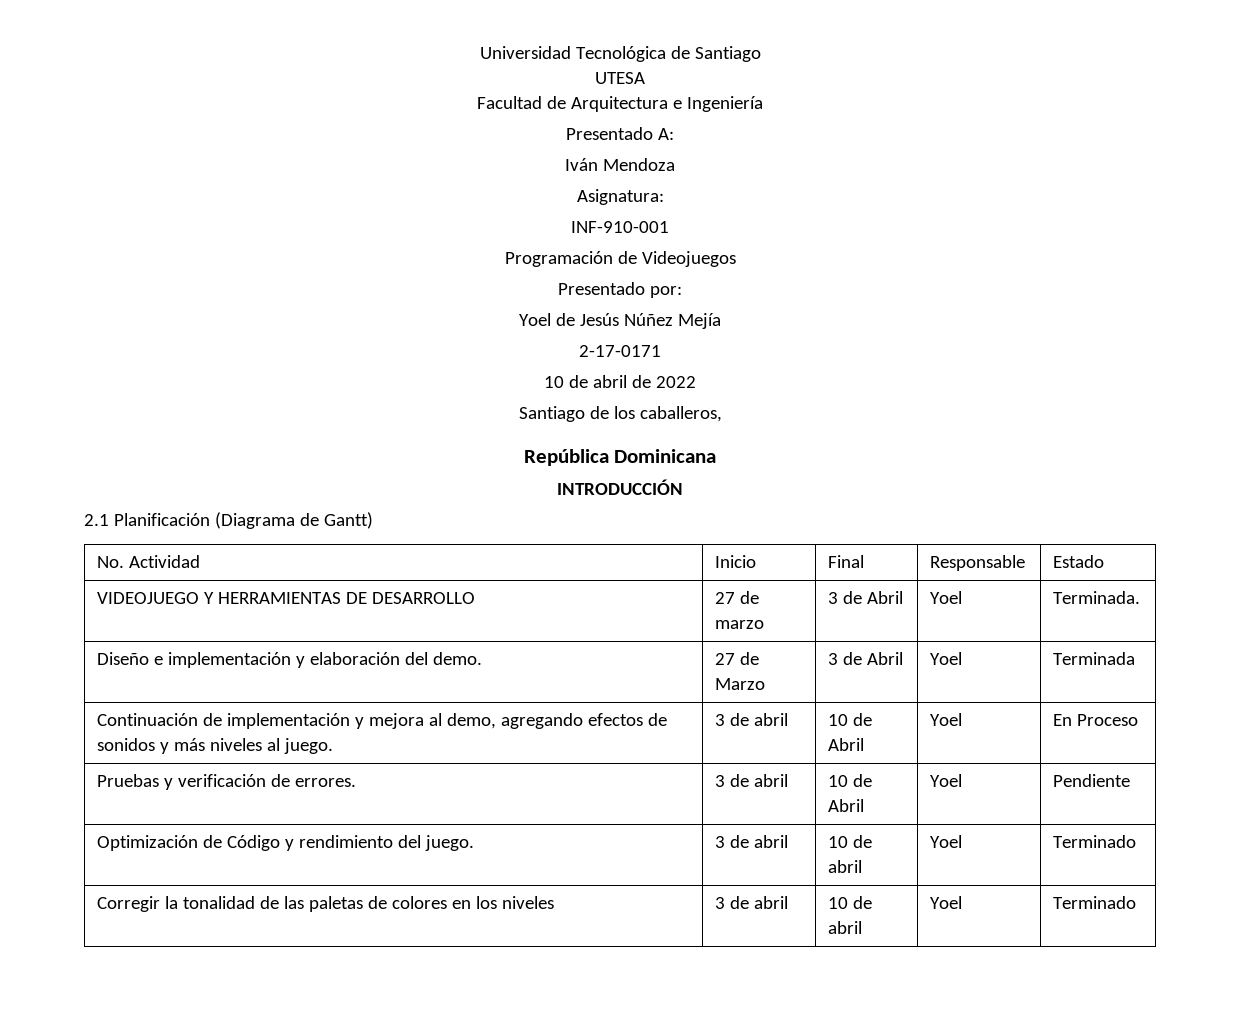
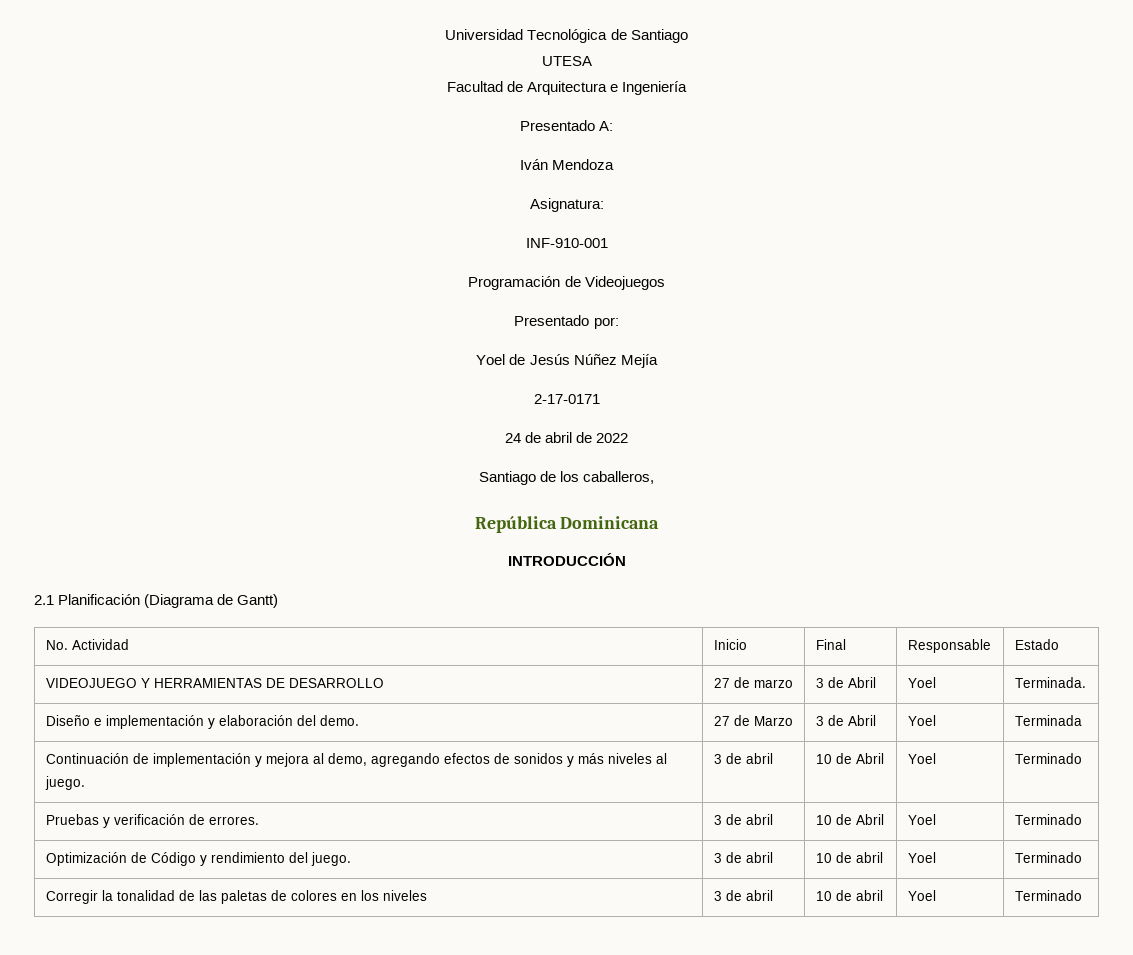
- 10 de abril de 2022
+ 24 de abril de 2022
- Continuación de implementación y mejora al demo, agregando efectos de sonidos y más niveles al juego. | 3 de abril | 10 de Abril | Yoel | En Proceso
+ Continuación de implementación y mejora al demo, agregando efectos de sonidos y más niveles al juego. | 3 de abril | 10 de Abril | Yoel | Terminado
- Pruebas y verificación de errores. | 3 de abril | 10 de Abril | Yoel | Pendiente
+ Pruebas y verificación de errores. | 3 de abril | 10 de Abril | Yoel | Terminado

